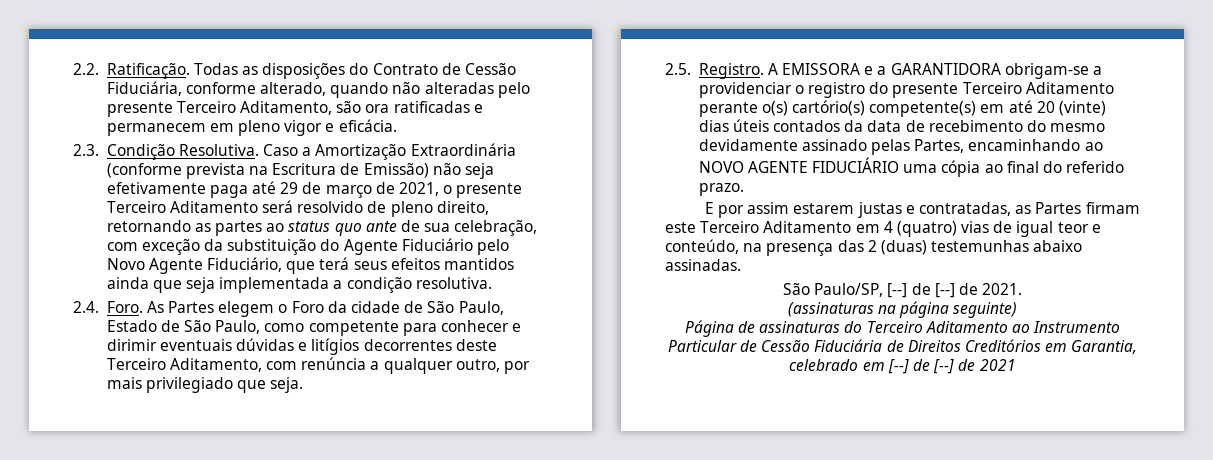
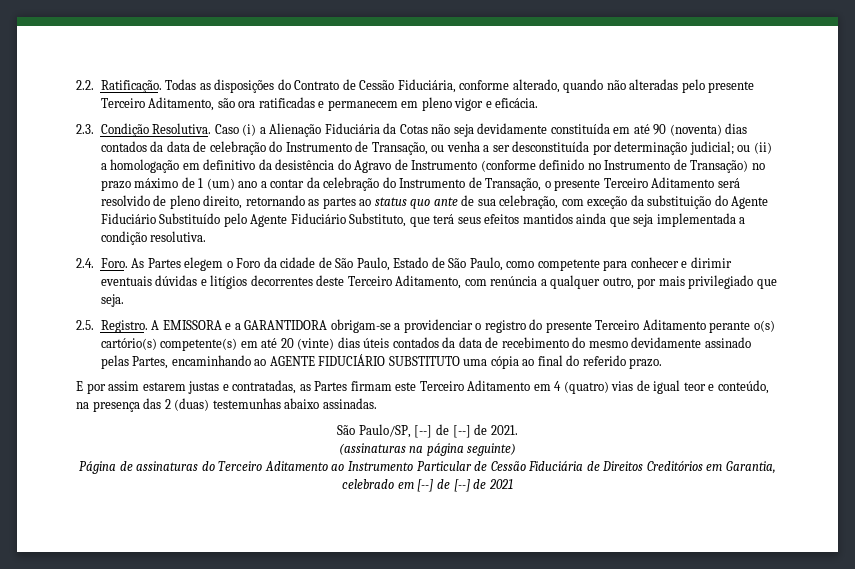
- Caso a Amortização Extraordinária (conforme prevista na Escritura de Emissão) não seja efetivamente paga até 29 de março de 2021, o presente Terceiro Aditamento será resolvido de pleno direito, retornando as partes ao status quo ante de sua celebração, com exceção da substituição do Agente Fiduciário pelo Novo Agente Fiduciário, que terá seus efeitos mantidos ainda que seja implementada a condição resolutiva.
+ Caso (i) a Alienação Fiduciária da Cotas não seja devidamente constituída em até 90 (noventa) dias contados da data de celebração do Instrumento de Transação, ou venha a ser desconstituída por determinação judicial; ou (ii) a homologação em definitivo da desistência do Agravo de Instrumento (conforme definido no Instrumento de Transação) no prazo máximo de 1 (um) ano a contar da celebração do Instrumento de Transação, o presente Terceiro Aditamento será resolvido de pleno direito, retornando as partes ao status quo ante de sua celebração, com exceção da substituição do Agente Fiduciário Substituído pelo Agente Fiduciário Substituto, que terá seus efeitos mantidos ainda que seja implementada a condição resolutiva.
- A EMISSORA e a GARANTIDORA obrigam-se a providenciar o registro do presente Terceiro Aditamento perante o(s) cartório(s) competente(s) em até 20 (vinte) dias úteis contados da data de recebimento do mesmo devidamente assinado pelas Partes, encaminhando ao NOVO AGENTE FIDUCIÁRIO uma cópia ao final do referido prazo.
+ A EMISSORA e a GARANTIDORA obrigam-se a providenciar o registro do presente Terceiro Aditamento perante o(s) cartório(s) competente(s) em até 20 (vinte) dias úteis contados da data de recebimento do mesmo devidamente assinado pelas Partes, encaminhando ao AGENTE FIDUCIÁRIO SUBSTITUTO uma cópia ao final do referido prazo.

